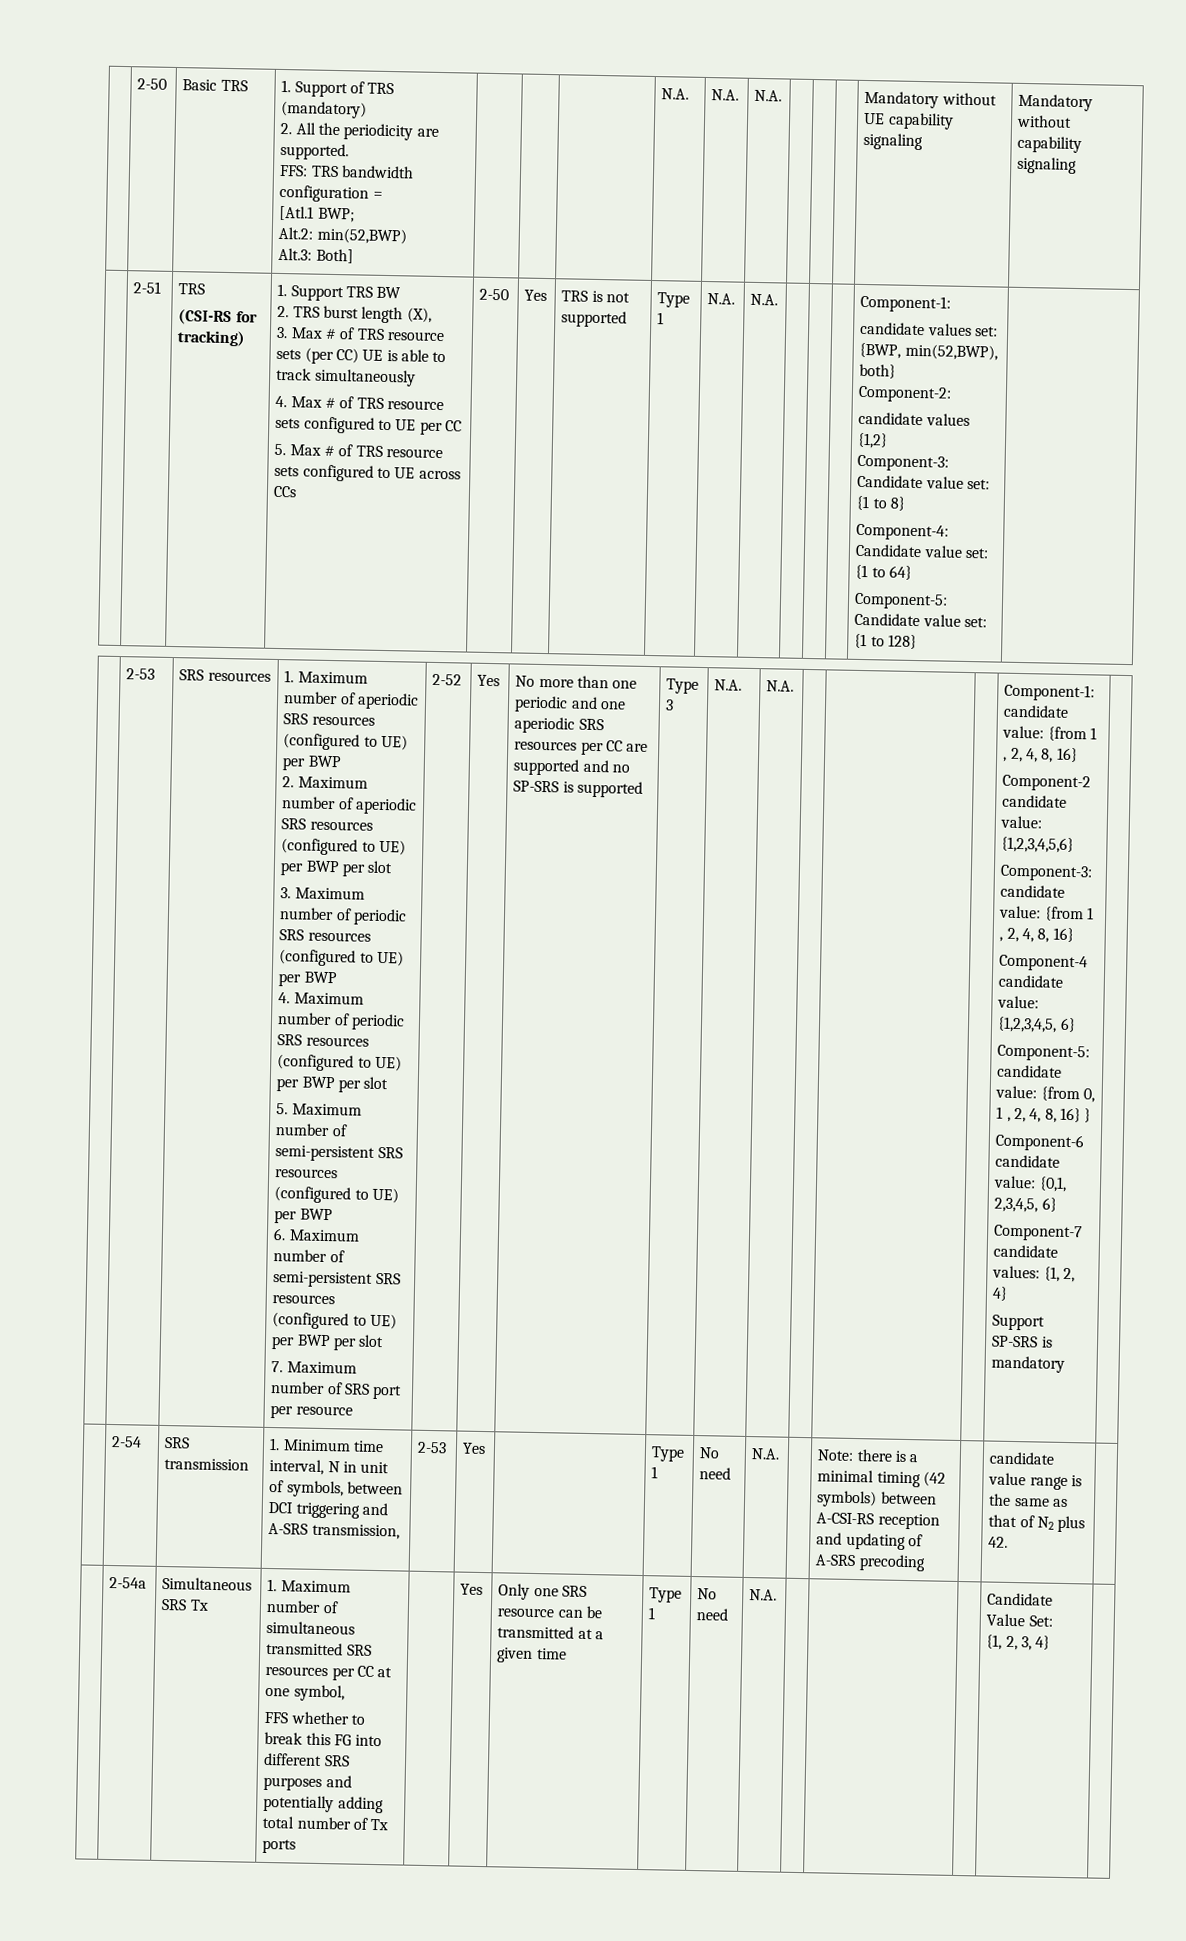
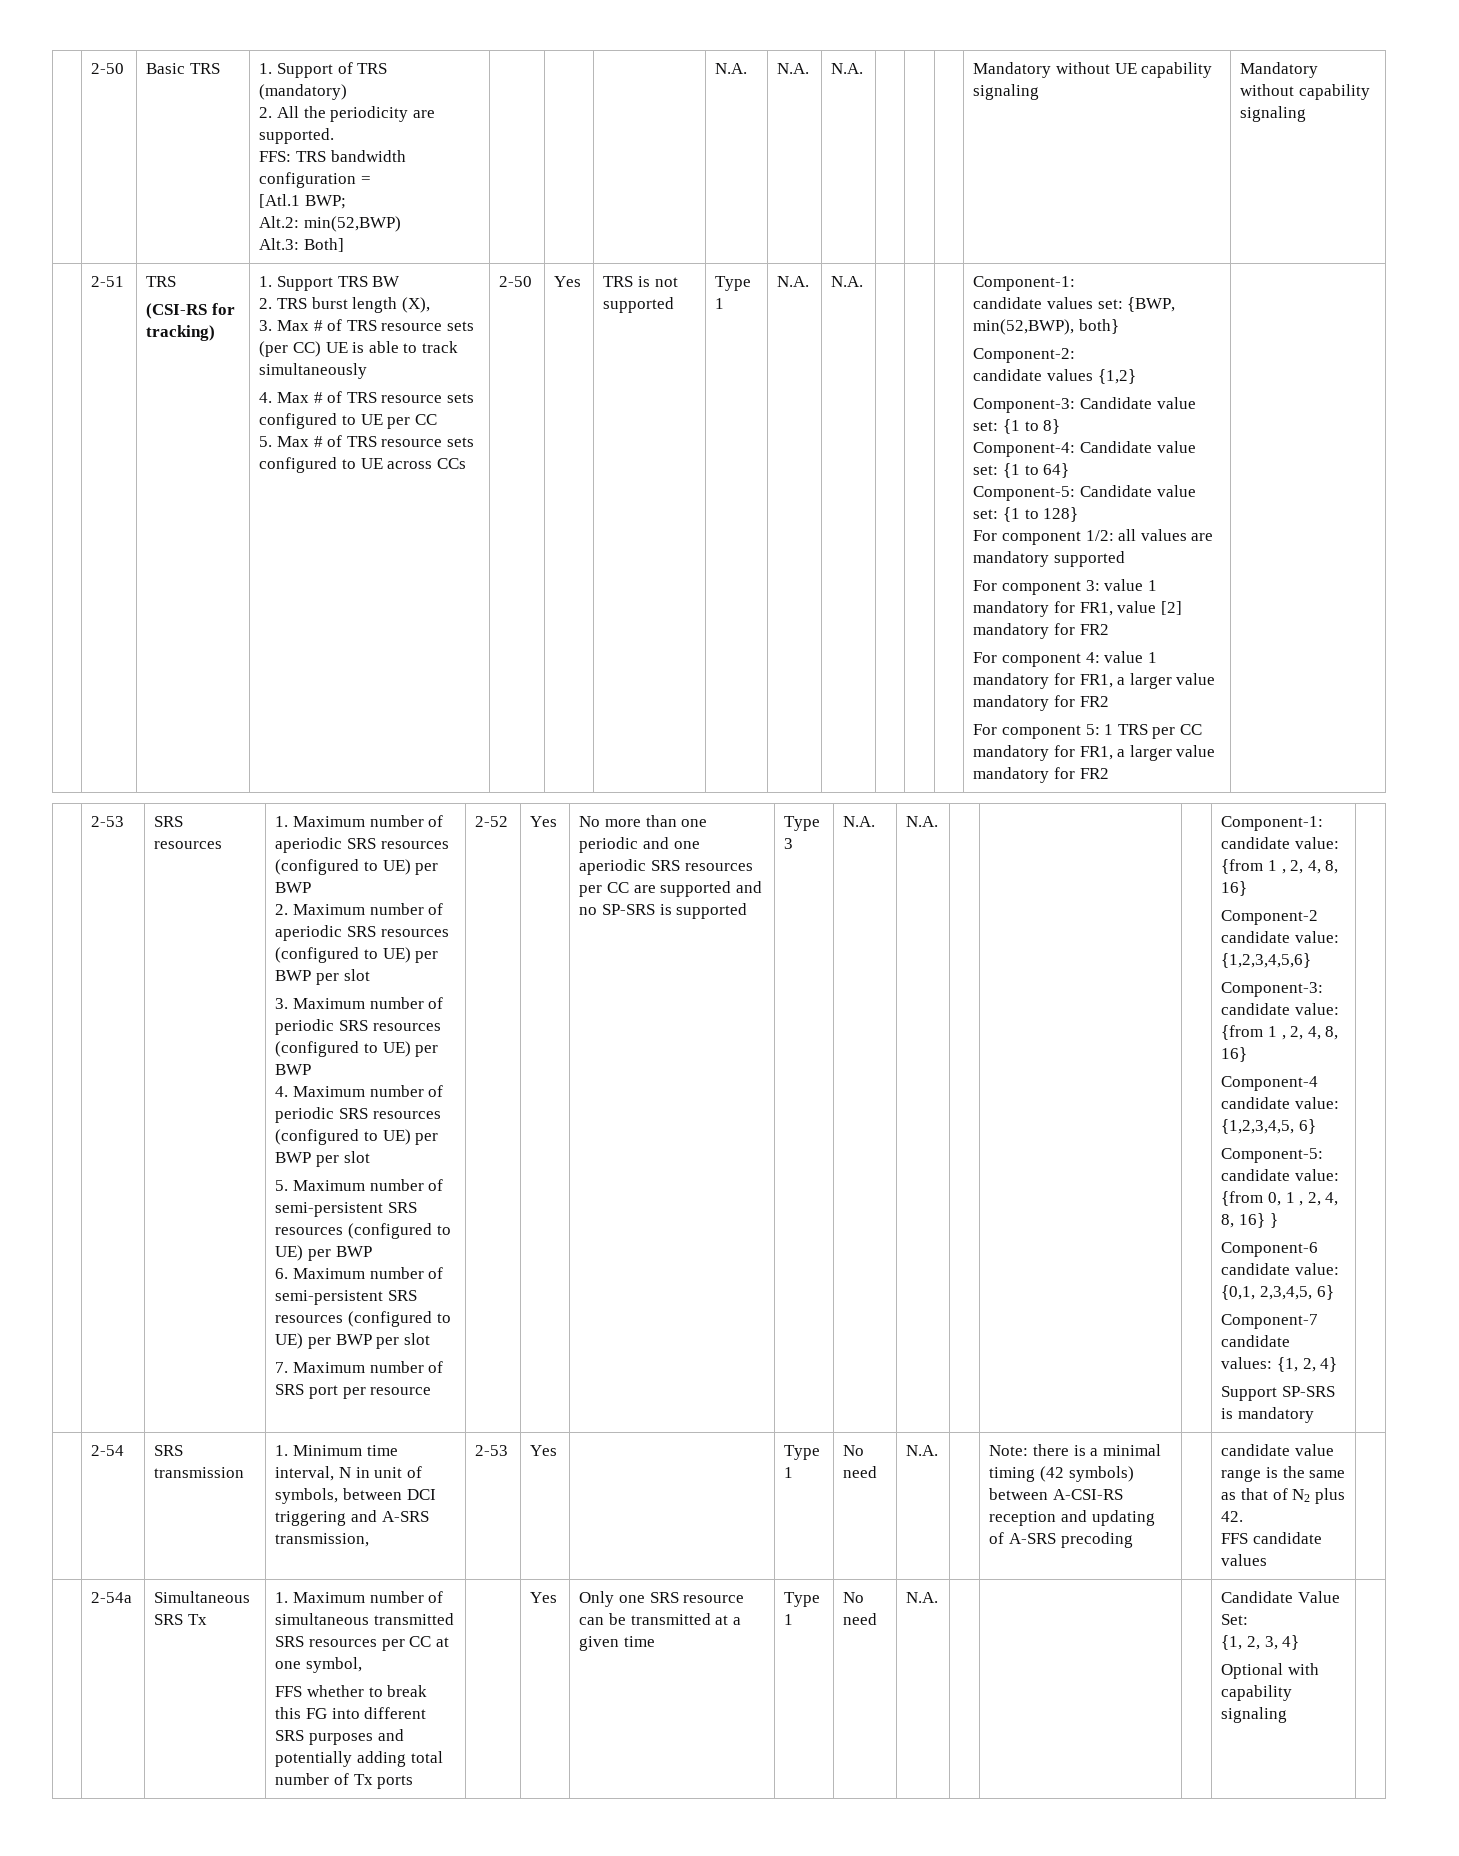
+ For component 1/2: all values are mandatory supported
+ For component 3: value 1 mandatory for FR1, value [2] mandatory for FR2
+ For component 4: value 1 mandatory for FR1, a larger value mandatory for FR2
+ For component 5: 1 TRS per CC mandatory for FR1, a larger value mandatory for FR2
+ FFS candidate values
+ Optional with capability signaling

